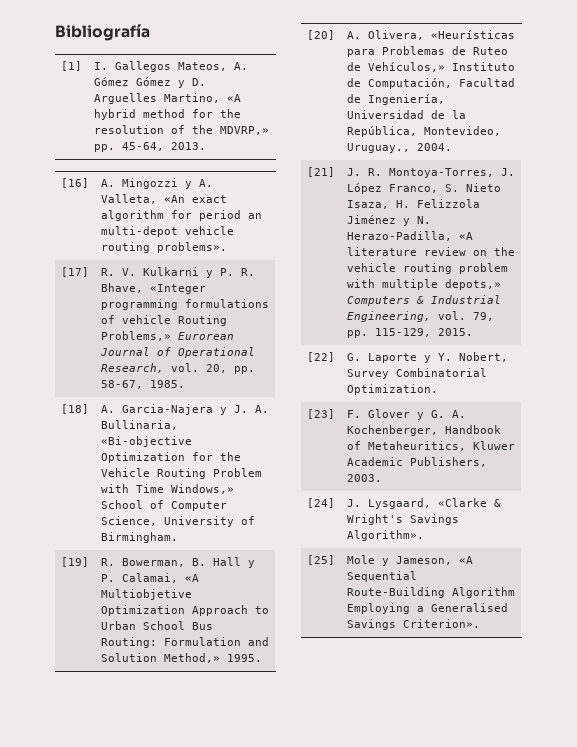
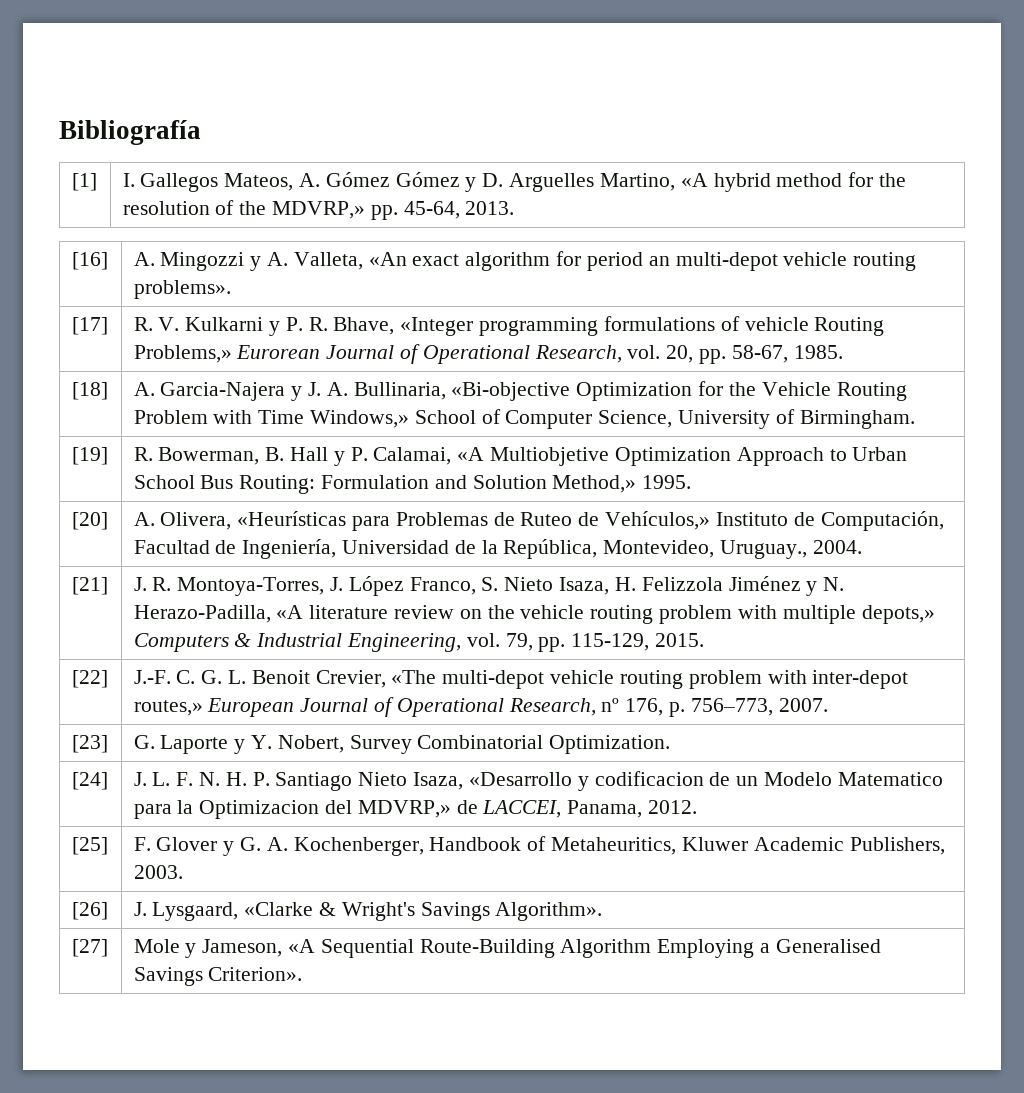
- [22] | G. Laporte y Y. Nobert, Survey Combinatorial Optimization.
+ [22] | J.-F. C. G. L. Benoit Crevier, «The multi-depot vehicle routing problem with inter-depot routes,» European Journal of Operational Research, nº 176, p. 756–773, 2007.
+ [23] | G. Laporte y Y. Nobert, Survey Combinatorial Optimization.
- [23] | F. Glover y G. A. Kochenberger, Handbook of Metaheuritics, Kluwer Academic Publishers, 2003.
+ [24] | J. L. F. N. H. P. Santiago Nieto Isaza, «Desarrollo y codificacion de un Modelo Matematico para la Optimizacion del MDVRP,» de LACCEI, Panama, 2012.
+ [25] | F. Glover y G. A. Kochenberger, Handbook of Metaheuritics, Kluwer Academic Publishers, 2003.
- [24] | J. Lysgaard, «Clarke & Wright's Savings Algorithm».
+ [26] | J. Lysgaard, «Clarke & Wright's Savings Algorithm».
- [25] | Mole y Jameson, «A Sequential Route-Building Algorithm Employing a Generalised Savings Criterion».
+ [27] | Mole y Jameson, «A Sequential Route-Building Algorithm Employing a Generalised Savings Criterion».

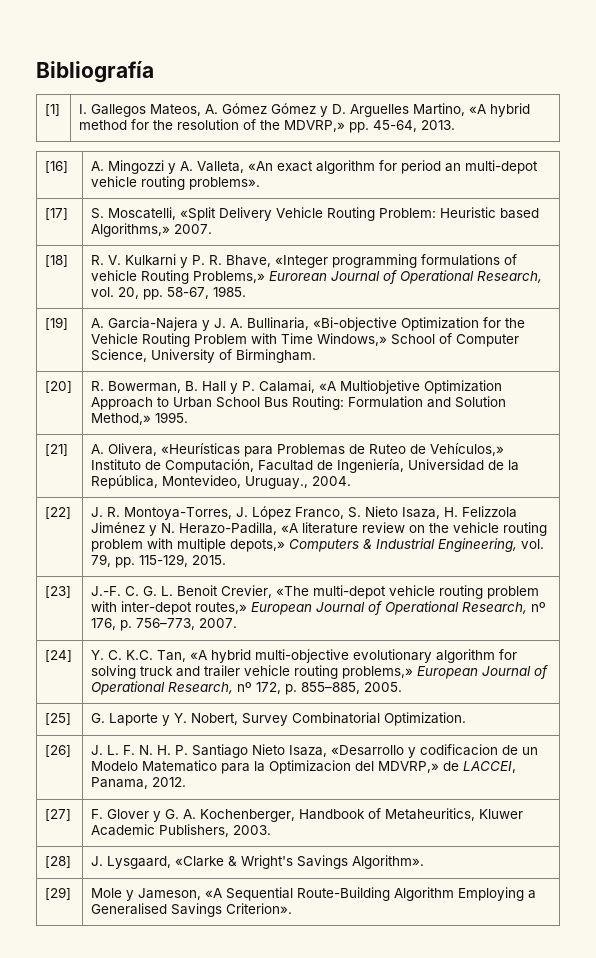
- [17] | R. V. Kulkarni y P. R. Bhave, «Integer programming formulations of vehicle Routing Problems,» Eurorean Journal of Operational Research, vol. 20, pp. 58-67, 1985.
+ [17] | S. Moscatelli, «Split Delivery Vehicle Routing Problem: Heuristic based Algorithms,» 2007.
+ [18] | R. V. Kulkarni y P. R. Bhave, «Integer programming formulations of vehicle Routing Problems,» Eurorean Journal of Operational Research, vol. 20, pp. 58-67, 1985.
- [18] | A. Garcia-Najera y J. A. Bullinaria, «Bi-objective Optimization for the Vehicle Routing Problem with Time Windows,» School of Computer Science, University of Birmingham.
+ [19] | A. Garcia-Najera y J. A. Bullinaria, «Bi-objective Optimization for the Vehicle Routing Problem with Time Windows,» School of Computer Science, University of Birmingham.
- [19] | R. Bowerman, B. Hall y P. Calamai, «A Multiobjetive Optimization Approach to Urban School Bus Routing: Formulation and Solution Method,» 1995.
+ [20] | R. Bowerman, B. Hall y P. Calamai, «A Multiobjetive Optimization Approach to Urban School Bus Routing: Formulation and Solution Method,» 1995.
- [20] | A. Olivera, «Heurísticas para Problemas de Ruteo de Vehículos,» Instituto de Computación, Facultad de Ingeniería, Universidad de la República, Montevideo, Uruguay., 2004.
+ [21] | A. Olivera, «Heurísticas para Problemas de Ruteo de Vehículos,» Instituto de Computación, Facultad de Ingeniería, Universidad de la República, Montevideo, Uruguay., 2004.
- [21] | J. R. Montoya-Torres, J. López Franco, S. Nieto Isaza, H. Felizzola Jiménez y N. Herazo-Padilla, «A literature review on the vehicle routing problem with multiple depots,» Computers & Industrial Engineering, vol. 79, pp. 115-129, 2015.
+ [22] | J. R. Montoya-Torres, J. López Franco, S. Nieto Isaza, H. Felizzola Jiménez y N. Herazo-Padilla, «A literature review on the vehicle routing problem with multiple depots,» Computers & Industrial Engineering, vol. 79, pp. 115-129, 2015.
- [22] | J.-F. C. G. L. Benoit Crevier, «The multi-depot vehicle routing problem with inter-depot routes,» European Journal of Operational Research, nº 176, p. 756–773, 2007.
+ [23] | J.-F. C. G. L. Benoit Crevier, «The multi-depot vehicle routing problem with inter-depot routes,» European Journal of Operational Research, nº 176, p. 756–773, 2007.
- [23] | G. Laporte y Y. Nobert, Survey Combinatorial Optimization.
+ [24] | Y. C. K.C. Tan, «A hybrid multi-objective evolutionary algorithm for solving truck and trailer vehicle routing problems,» European Journal of Operational Research, nº 172, p. 855–885, 2005.
+ [25] | G. Laporte y Y. Nobert, Survey Combinatorial Optimization.
- [24] | J. L. F. N. H. P. Santiago Nieto Isaza, «Desarrollo y codificacion de un Modelo Matematico para la Optimizacion del MDVRP,» de LACCEI, Panama, 2012.
+ [26] | J. L. F. N. H. P. Santiago Nieto Isaza, «Desarrollo y codificacion de un Modelo Matematico para la Optimizacion del MDVRP,» de LACCEI, Panama, 2012.
- [25] | F. Glover y G. A. Kochenberger, Handbook of Metaheuritics, Kluwer Academic Publishers, 2003.
+ [27] | F. Glover y G. A. Kochenberger, Handbook of Metaheuritics, Kluwer Academic Publishers, 2003.
- [26] | J. Lysgaard, «Clarke & Wright's Savings Algorithm».
+ [28] | J. Lysgaard, «Clarke & Wright's Savings Algorithm».
- [27] | Mole y Jameson, «A Sequential Route-Building Algorithm Employing a Generalised Savings Criterion».
+ [29] | Mole y Jameson, «A Sequential Route-Building Algorithm Employing a Generalised Savings Criterion».

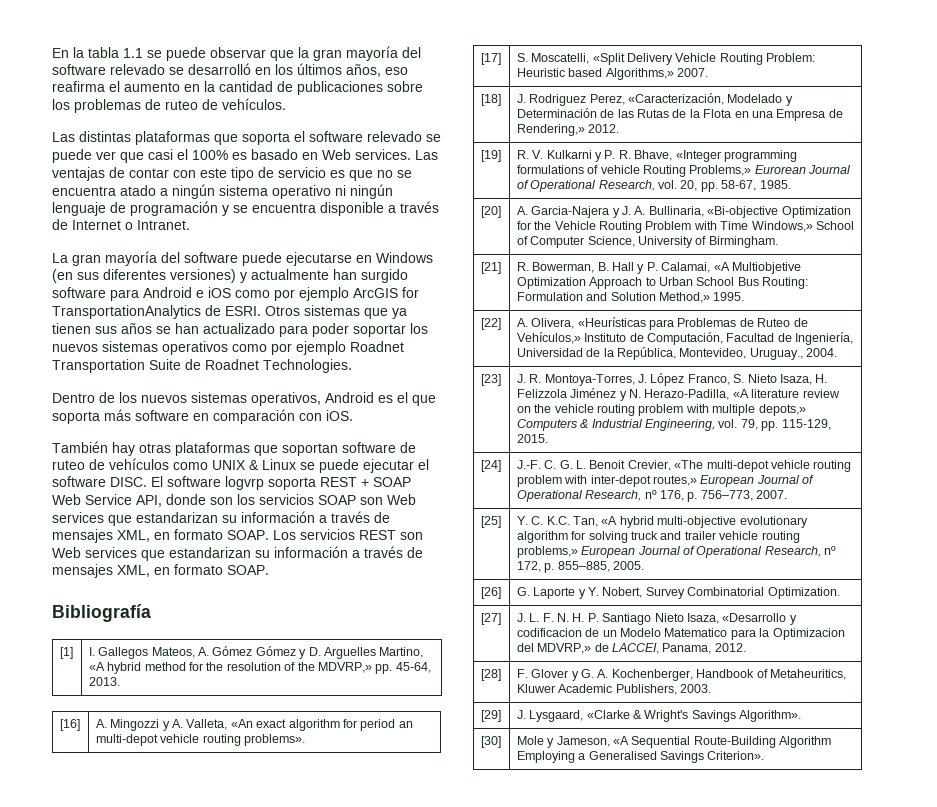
+ En la tabla 1.1 se puede observar que la gran mayoría del software relevado se desarrolló en los últimos años, eso reafirma el aumento en la cantidad de publicaciones sobre los problemas de ruteo de vehículos.
+ Las distintas plataformas que soporta el software relevado se puede ver que casi el 100% es basado en Web services. Las ventajas de contar con este tipo de servicio es que no se encuentra atado a ningún sistema operativo ni ningún lenguaje de programación y se encuentra disponible a través de Internet o Intranet.
+ La gran mayoría del software puede ejecutarse en Windows (en sus diferentes versiones) y actualmente han surgido software para Android e iOS como por ejemplo ArcGIS for TransportationAnalytics de ESRI. Otros sistemas que ya tienen sus años se han actualizado para poder soportar los nuevos sistemas operativos como por ejemplo Roadnet Transportation Suite de Roadnet Technologies.
+ Dentro de los nuevos sistemas operativos, Android es el que soporta más software en comparación con iOS.
+ También hay otras plataformas que soportan software de ruteo de vehículos como UNIX & Linux se puede ejecutar el software DISC. El software logvrp soporta REST + SOAP Web Service API, donde son los servicios SOAP son Web services que estandarizan su información a través de mensajes XML, en formato SOAP. Los servicios REST son Web services que estandarizan su información a través de mensajes XML, en formato SOAP.
- [18] | R. V. Kulkarni y P. R. Bhave, «Integer programming formulations of vehicle Routing Problems,» Eurorean Journal of Operational Research, vol. 20, pp. 58-67, 1985.
+ [18] | J. Rodriguez Perez, «Caracterización, Modelado y Determinación de las Rutas de la Flota en una Empresa de Rendering,» 2012.
+ [19] | R. V. Kulkarni y P. R. Bhave, «Integer programming formulations of vehicle Routing Problems,» Eurorean Journal of Operational Research, vol. 20, pp. 58-67, 1985.
- [19] | A. Garcia-Najera y J. A. Bullinaria, «Bi-objective Optimization for the Vehicle Routing Problem with Time Windows,» School of Computer Science, University of Birmingham.
+ [20] | A. Garcia-Najera y J. A. Bullinaria, «Bi-objective Optimization for the Vehicle Routing Problem with Time Windows,» School of Computer Science, University of Birmingham.
- [20] | R. Bowerman, B. Hall y P. Calamai, «A Multiobjetive Optimization Approach to Urban School Bus Routing: Formulation and Solution Method,» 1995.
+ [21] | R. Bowerman, B. Hall y P. Calamai, «A Multiobjetive Optimization Approach to Urban School Bus Routing: Formulation and Solution Method,» 1995.
- [21] | A. Olivera, «Heurísticas para Problemas de Ruteo de Vehículos,» Instituto de Computación, Facultad de Ingeniería, Universidad de la República, Montevideo, Uruguay., 2004.
+ [22] | A. Olivera, «Heurísticas para Problemas de Ruteo de Vehículos,» Instituto de Computación, Facultad de Ingeniería, Universidad de la República, Montevideo, Uruguay., 2004.
- [22] | J. R. Montoya-Torres, J. López Franco, S. Nieto Isaza, H. Felizzola Jiménez y N. Herazo-Padilla, «A literature review on the vehicle routing problem with multiple depots,» Computers & Industrial Engineering, vol. 79, pp. 115-129, 2015.
+ [23] | J. R. Montoya-Torres, J. López Franco, S. Nieto Isaza, H. Felizzola Jiménez y N. Herazo-Padilla, «A literature review on the vehicle routing problem with multiple depots,» Computers & Industrial Engineering, vol. 79, pp. 115-129, 2015.
- [23] | J.-F. C. G. L. Benoit Crevier, «The multi-depot vehicle routing problem with inter-depot routes,» European Journal of Operational Research, nº 176, p. 756–773, 2007.
+ [24] | J.-F. C. G. L. Benoit Crevier, «The multi-depot vehicle routing problem with inter-depot routes,» European Journal of Operational Research, nº 176, p. 756–773, 2007.
- [24] | Y. C. K.C. Tan, «A hybrid multi-objective evolutionary algorithm for solving truck and trailer vehicle routing problems,» European Journal of Operational Research, nº 172, p. 855–885, 2005.
+ [25] | Y. C. K.C. Tan, «A hybrid multi-objective evolutionary algorithm for solving truck and trailer vehicle routing problems,» European Journal of Operational Research, nº 172, p. 855–885, 2005.
- [25] | G. Laporte y Y. Nobert, Survey Combinatorial Optimization.
+ [26] | G. Laporte y Y. Nobert, Survey Combinatorial Optimization.
- [26] | J. L. F. N. H. P. Santiago Nieto Isaza, «Desarrollo y codificacion de un Modelo Matematico para la Optimizacion del MDVRP,» de LACCEI, Panama, 2012.
+ [27] | J. L. F. N. H. P. Santiago Nieto Isaza, «Desarrollo y codificacion de un Modelo Matematico para la Optimizacion del MDVRP,» de LACCEI, Panama, 2012.
- [27] | F. Glover y G. A. Kochenberger, Handbook of Metaheuritics, Kluwer Academic Publishers, 2003.
+ [28] | F. Glover y G. A. Kochenberger, Handbook of Metaheuritics, Kluwer Academic Publishers, 2003.
- [28] | J. Lysgaard, «Clarke & Wright's Savings Algorithm».
+ [29] | J. Lysgaard, «Clarke & Wright's Savings Algorithm».
- [29] | Mole y Jameson, «A Sequential Route-Building Algorithm Employing a Generalised Savings Criterion».
+ [30] | Mole y Jameson, «A Sequential Route-Building Algorithm Employing a Generalised Savings Criterion».

